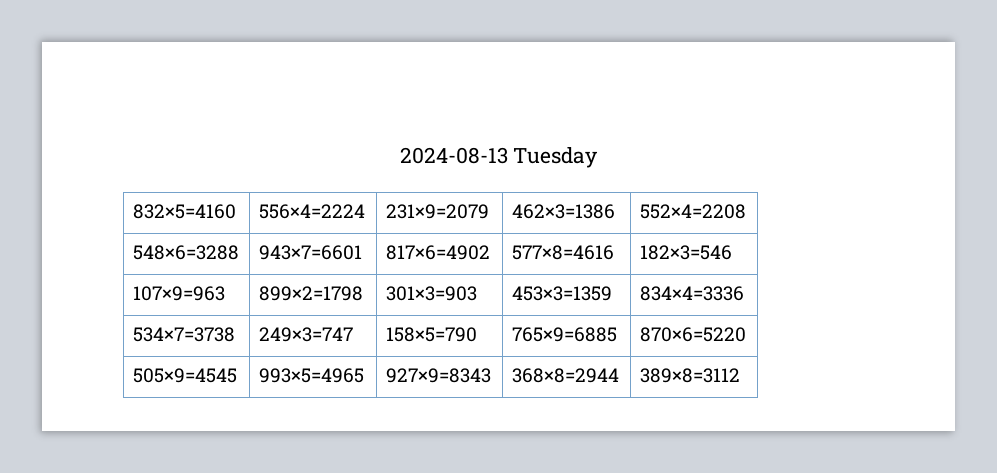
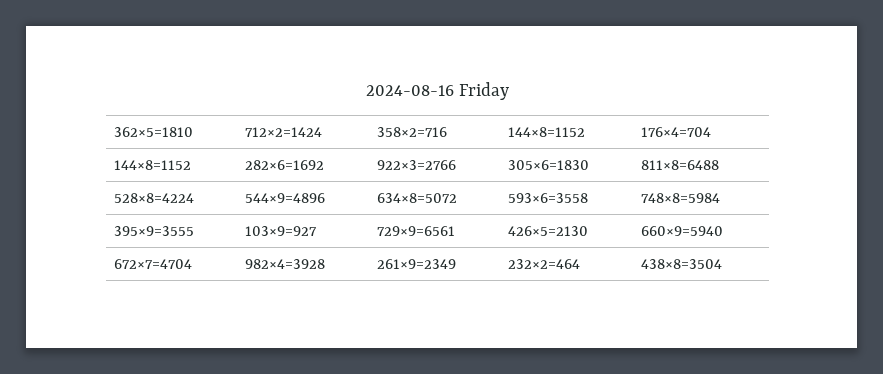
- 2024-08-13 Tuesday
- 832×5=4160 | 556×4=2224 | 231×9=2079 | 462×3=1386 | 552×4=2208
- 548×6=3288 | 943×7=6601 | 817×6=4902 | 577×8=4616 | 182×3=546
- 107×9=963 | 899×2=1798 | 301×3=903 | 453×3=1359 | 834×4=3336
- 534×7=3738 | 249×3=747 | 158×5=790 | 765×9=6885 | 870×6=5220
- 505×9=4545 | 993×5=4965 | 927×9=8343 | 368×8=2944 | 389×8=3112
+ 2024-08-16 Friday
+ 362×5=1810 | 712×2=1424 | 358×2=716 | 144×8=1152 | 176×4=704
+ 144×8=1152 | 282×6=1692 | 922×3=2766 | 305×6=1830 | 811×8=6488
+ 528×8=4224 | 544×9=4896 | 634×8=5072 | 593×6=3558 | 748×8=5984
+ 395×9=3555 | 103×9=927 | 729×9=6561 | 426×5=2130 | 660×9=5940
+ 672×7=4704 | 982×4=3928 | 261×9=2349 | 232×2=464 | 438×8=3504

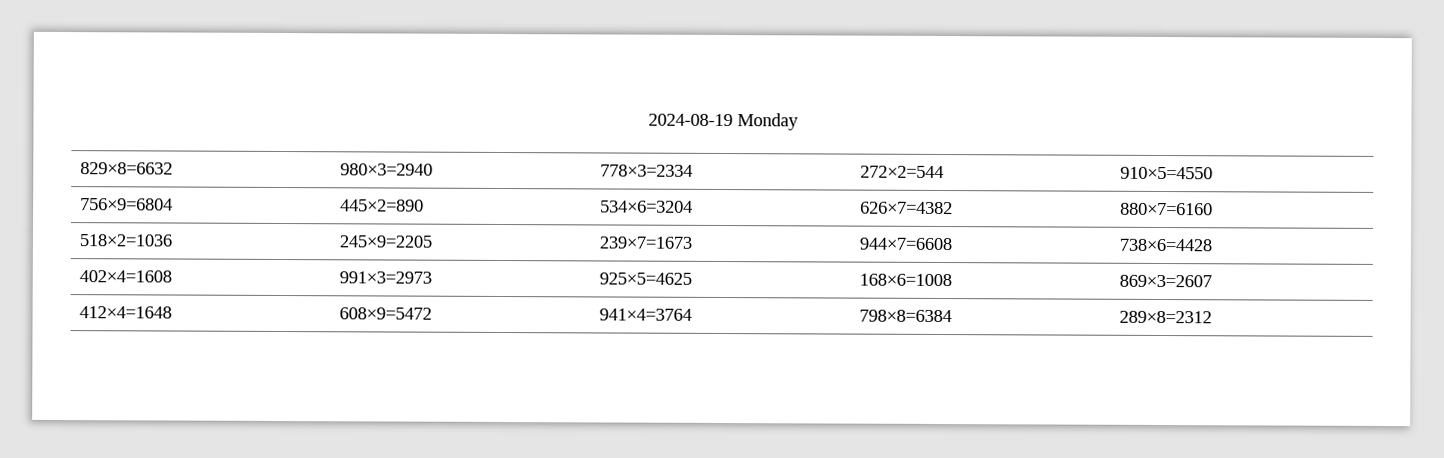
- 2024-08-16 Friday
- 362×5=1810 | 712×2=1424 | 358×2=716 | 144×8=1152 | 176×4=704
- 144×8=1152 | 282×6=1692 | 922×3=2766 | 305×6=1830 | 811×8=6488
- 528×8=4224 | 544×9=4896 | 634×8=5072 | 593×6=3558 | 748×8=5984
- 395×9=3555 | 103×9=927 | 729×9=6561 | 426×5=2130 | 660×9=5940
- 672×7=4704 | 982×4=3928 | 261×9=2349 | 232×2=464 | 438×8=3504
+ 2024-08-19 Monday
+ 829×8=6632 | 980×3=2940 | 778×3=2334 | 272×2=544 | 910×5=4550
+ 756×9=6804 | 445×2=890 | 534×6=3204 | 626×7=4382 | 880×7=6160
+ 518×2=1036 | 245×9=2205 | 239×7=1673 | 944×7=6608 | 738×6=4428
+ 402×4=1608 | 991×3=2973 | 925×5=4625 | 168×6=1008 | 869×3=2607
+ 412×4=1648 | 608×9=5472 | 941×4=3764 | 798×8=6384 | 289×8=2312

